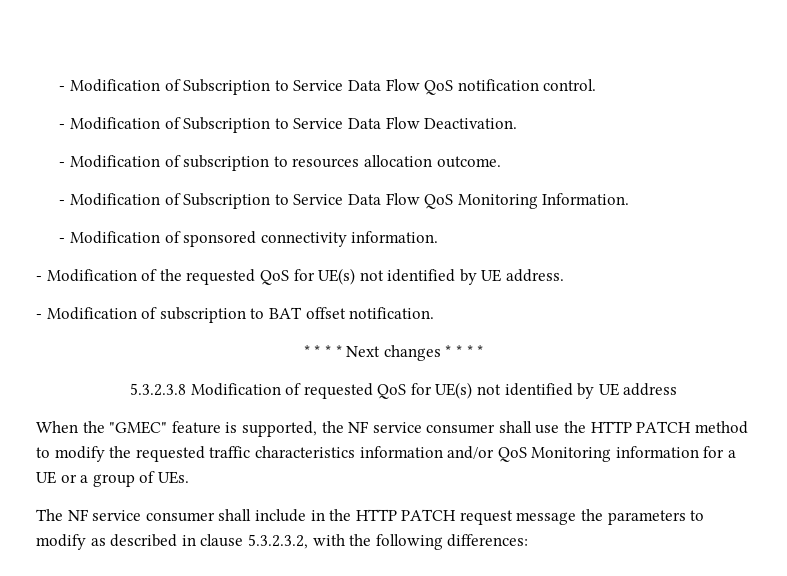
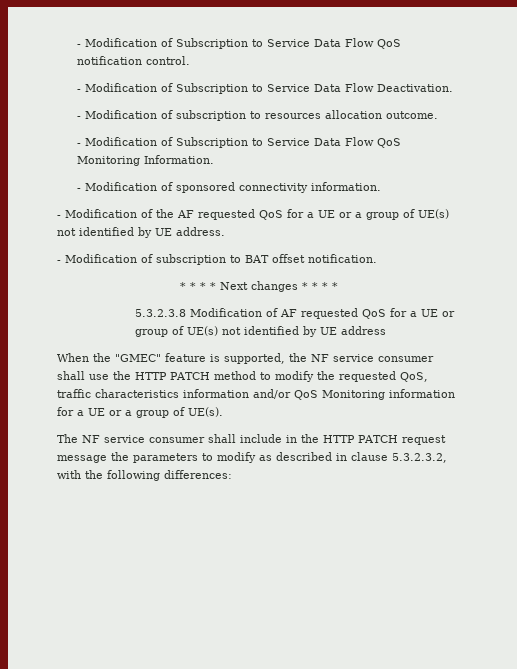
- - Modification of the requested QoS for UE(s) not identified by UE address.
+ - Modification of the AF requested QoS for a UE or a group of UE(s) not identified by UE address.
- 5.3.2.3.8 Modification of requested QoS for UE(s) not identified by UE address
+ 5.3.2.3.8 Modification of AF requested QoS for a UE or group of UE(s) not identified by UE address
- When the "GMEC" feature is supported, the NF service consumer shall use the HTTP PATCH method to modify the requested traffic characteristics information and/or QoS Monitoring information for a UE or a group of UEs.
+ When the "GMEC" feature is supported, the NF service consumer shall use the HTTP PATCH method to modify the requested QoS, traffic characteristics information and/or QoS Monitoring information for a UE or a group of UE(s).

